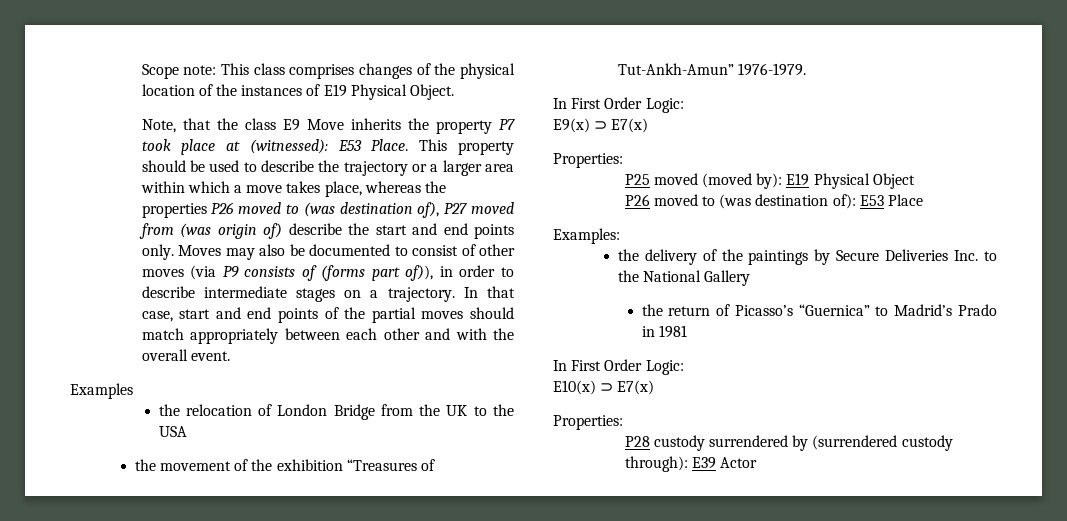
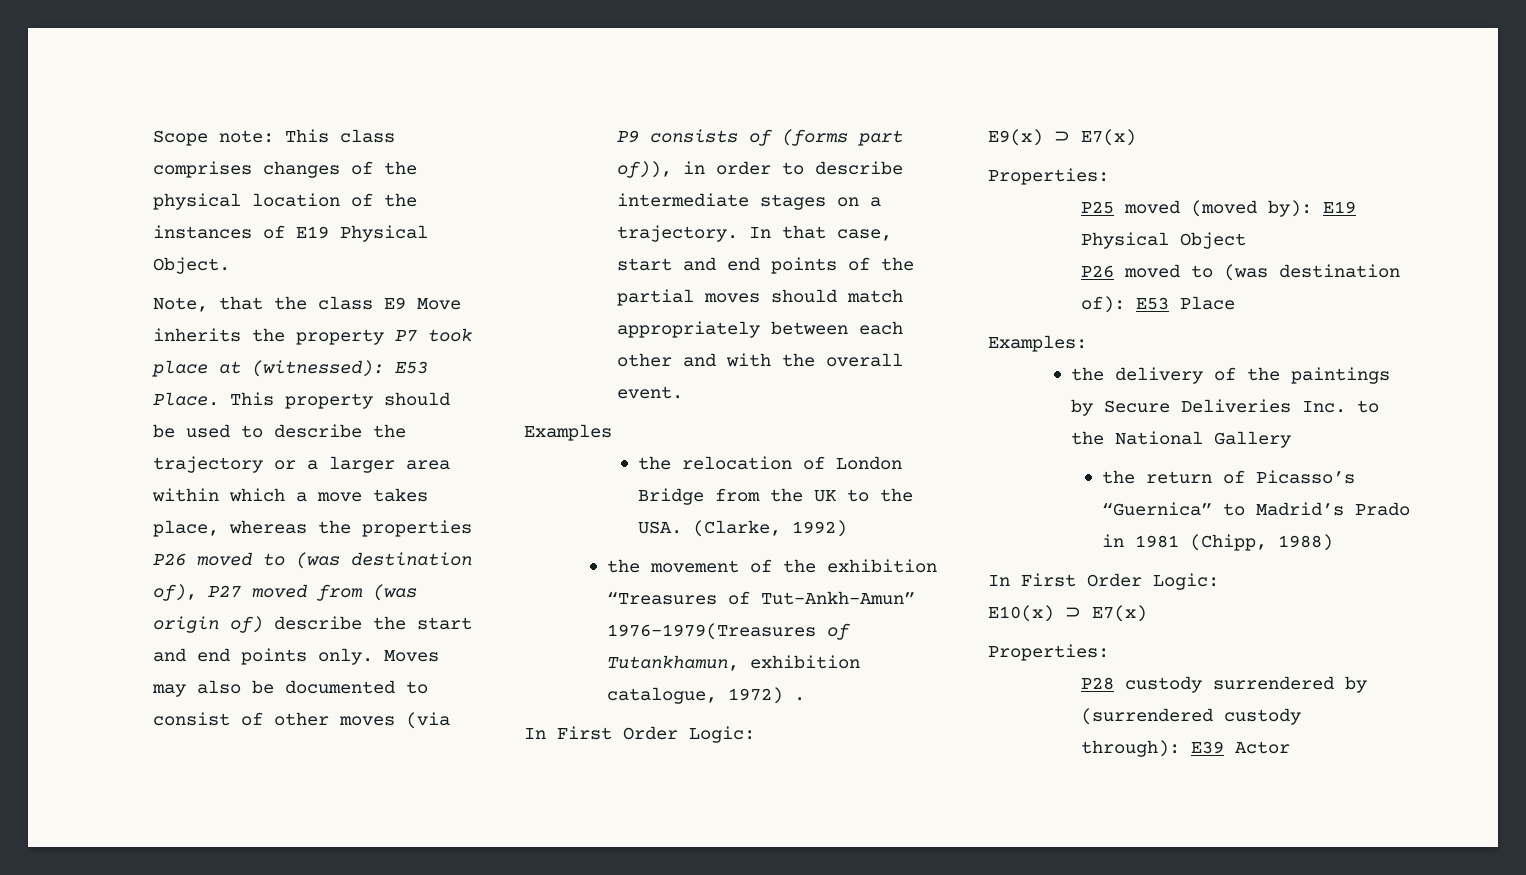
- the relocation of London Bridge from the UK to the USA
+ the relocation of London Bridge from the UK to the USA. (Clarke, 1992)
- the movement of the exhibition “Treasures of Tut-Ankh-Amun” 1976-1979.
+ the movement of the exhibition “Treasures of Tut-Ankh-Amun” 1976-1979(Treasures of Tutankhamun, exhibition catalogue, 1972) .
- the return of Picasso’s “Guernica” to Madrid’s Prado in 1981
+ the return of Picasso’s “Guernica” to Madrid’s Prado in 1981 (Chipp, 1988)

